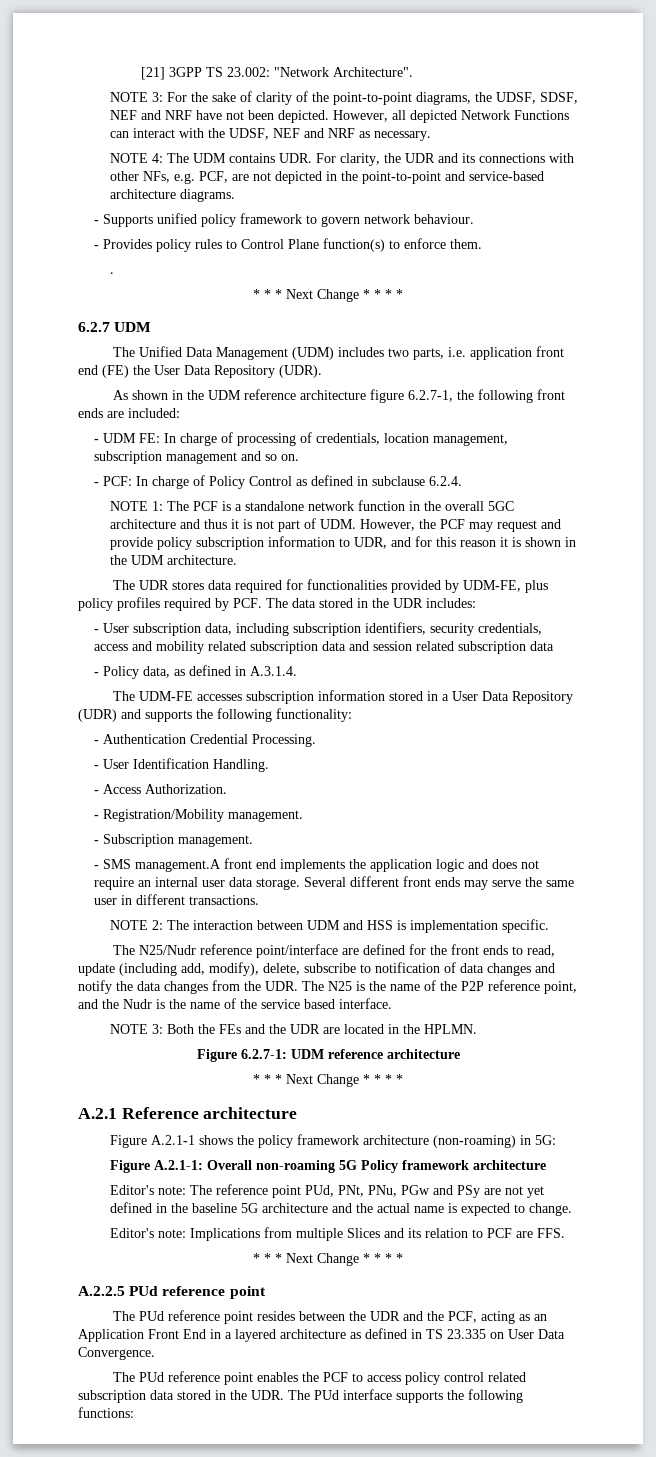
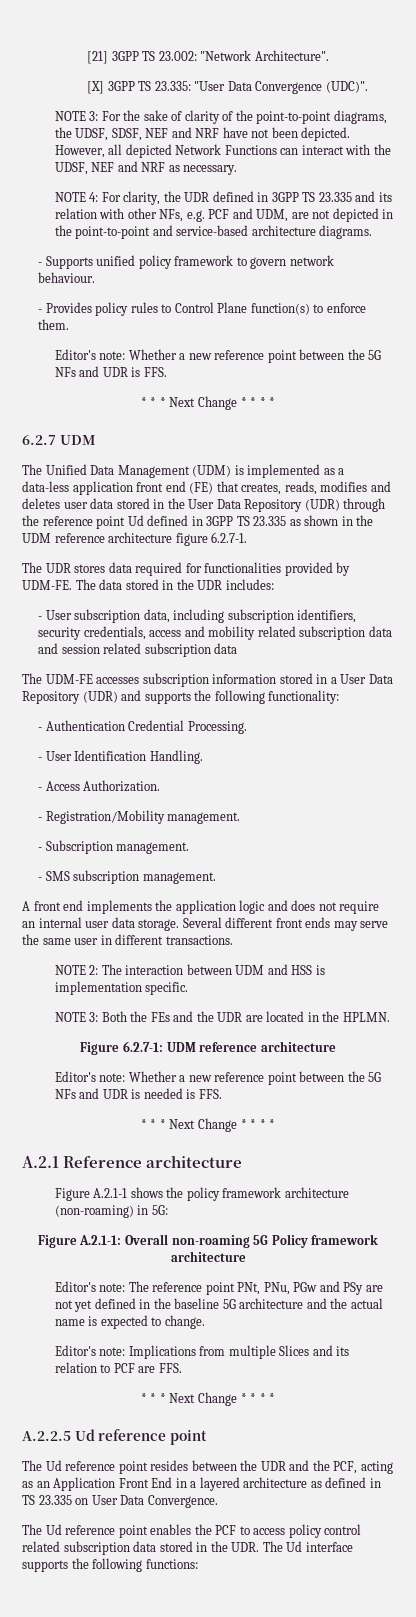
+ [X] 3GPP TS 23.335: "User Data Convergence (UDC)".
- NOTE 4: The UDM contains UDR. For clarity, the UDR and its connections with other NFs, e.g. PCF, are not depicted in the point-to-point and service-based architecture diagrams.
+ NOTE 4: For clarity, the UDR defined in 3GPP TS 23.335 and its relation with other NFs, e.g. PCF and UDM, are not depicted in the point-to-point and service-based architecture diagrams.
- .
+ Editor's note: Whether a new reference point between the 5G NFs and UDR is FFS.
- The Unified Data Management (UDM) includes two parts, i.e. application front end (FE) the User Data Repository (UDR).
- As shown in the UDM reference architecture figure 6.2.7-1, the following front ends are included:
- - UDM FE: In charge of processing of credentials, location management, subscription management and so on.
- - PCF: In charge of Policy Control as defined in subclause 6.2.4.
- NOTE 1: The PCF is a standalone network function in the overall 5GC architecture and thus it is not part of UDM. However, the PCF may request and provide policy subscription information to UDR, and for this reason it is shown in the UDM architecture.
+ The Unified Data Management (UDM) is implemented as a data-less application front end (FE) that creates, reads, modifies and deletes user data stored in the User Data Repository (UDR) through the reference point Ud defined in 3GPP TS 23.335 as shown in the UDM reference architecture figure 6.2.7-1.
- The UDR stores data required for functionalities provided by UDM-FE, plus policy profiles required by PCF. The data stored in the UDR includes:
+ The UDR stores data required for functionalities provided by UDM-FE. The data stored in the UDR includes:
- - Policy data, as defined in A.3.1.4.
- - SMS management.A front end implements the application logic and does not require an internal user data storage.
+ - SMS subscription management.
+ A front end implements the application logic and does not require an internal user data storage.
- The N25/Nudr reference point/interface are defined for the front ends to read, update (including add, modify), delete, subscribe to notification of data changes and notify the data changes from the UDR. The N25 is the name of the P2P reference point, and the Nudr is the name of the service based interface.
+ Editor's note: Whether a new reference point between the 5G NFs and UDR is needed is FFS.
- Editor's note: The reference point PUd, PNt, PNu, PGw and PSy are not yet defined in the baseline 5G architecture and the actual name is expected to change.
+ Editor's note: The reference point PNt, PNu, PGw and PSy are not yet defined in the baseline 5G architecture and the actual name is expected to change.
- A.2.2.5 PUd reference point
+ A.2.2.5 Ud reference point
- The PUd reference point resides between the UDR and the PCF, acting as an Application Front End in a layered architecture as defined in TS 23.335 on User Data Convergence.
+ The Ud reference point resides between the UDR and the PCF, acting as an Application Front End in a layered architecture as defined in TS 23.335 on User Data Convergence.
- The PUd reference point enables the PCF to access policy control related subscription data stored in the UDR. The PUd interface supports the following functions:
+ The Ud reference point enables the PCF to access policy control related subscription data stored in the UDR. The Ud interface supports the following functions:

